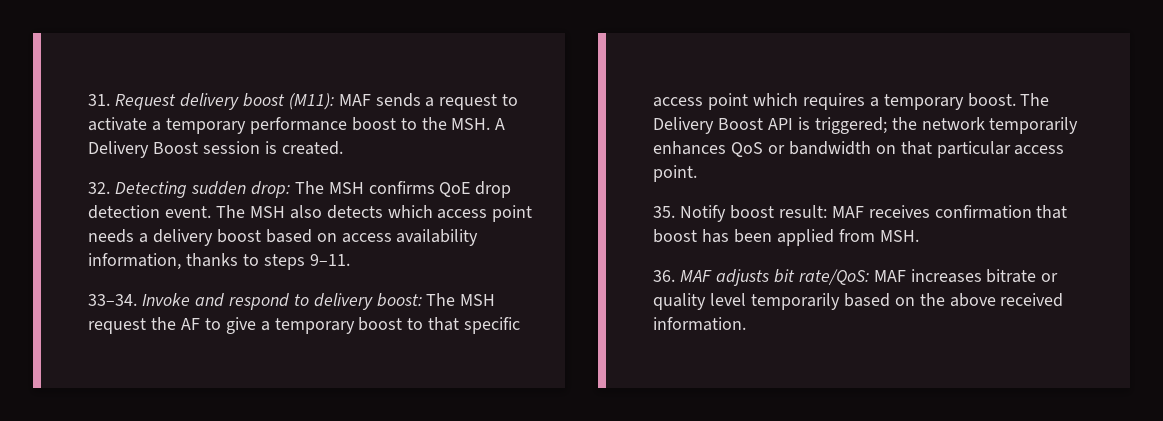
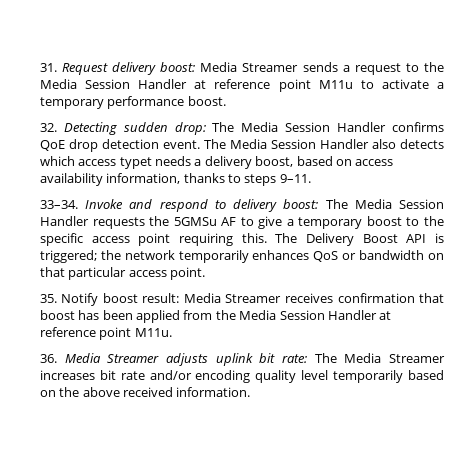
- 31. Request delivery boost (M11): MAF sends a request to activate a temporary performance boost to the MSH. A Delivery Boost session is created.
+ 31. Request delivery boost: Media Streamer sends a request to the Media Session Handler at reference point M11u to activate a temporary performance boost.
- 32. Detecting sudden drop: The MSH confirms QoE drop detection event.
+ 32. Detecting sudden drop: The Media Session Handler confirms QoE drop detection event.
- The MSH also detects which access point needs a delivery boost based on access availability information, thanks to steps 9–11.
+ The Media Session Handler also detects which access typet needs a delivery boost, based on access availability information, thanks to steps 9–11.
- Invoke and respond to delivery boost: The MSH request the AF to give a temporary boost to that specific access point which requires a temporary boost.
+ Invoke and respond to delivery boost: The Media Session Handler requests the 5GMSu AF to give a temporary boost to the specific access point requiring this.
- 35. Notify boost result: MAF receives confirmation that boost has been applied from MSH.
- 36. MAF adjusts bit rate/QoS: MAF increases bitrate or quality level temporarily based on the above received information.
+ 35. Notify boost result: Media Streamer receives confirmation that boost has been applied from the Media Session Handler at reference point M11u.
+ 36. Media Streamer adjusts uplink bit rate: The Media Streamer increases bit rate and/or encoding quality level temporarily based on the above received information.

